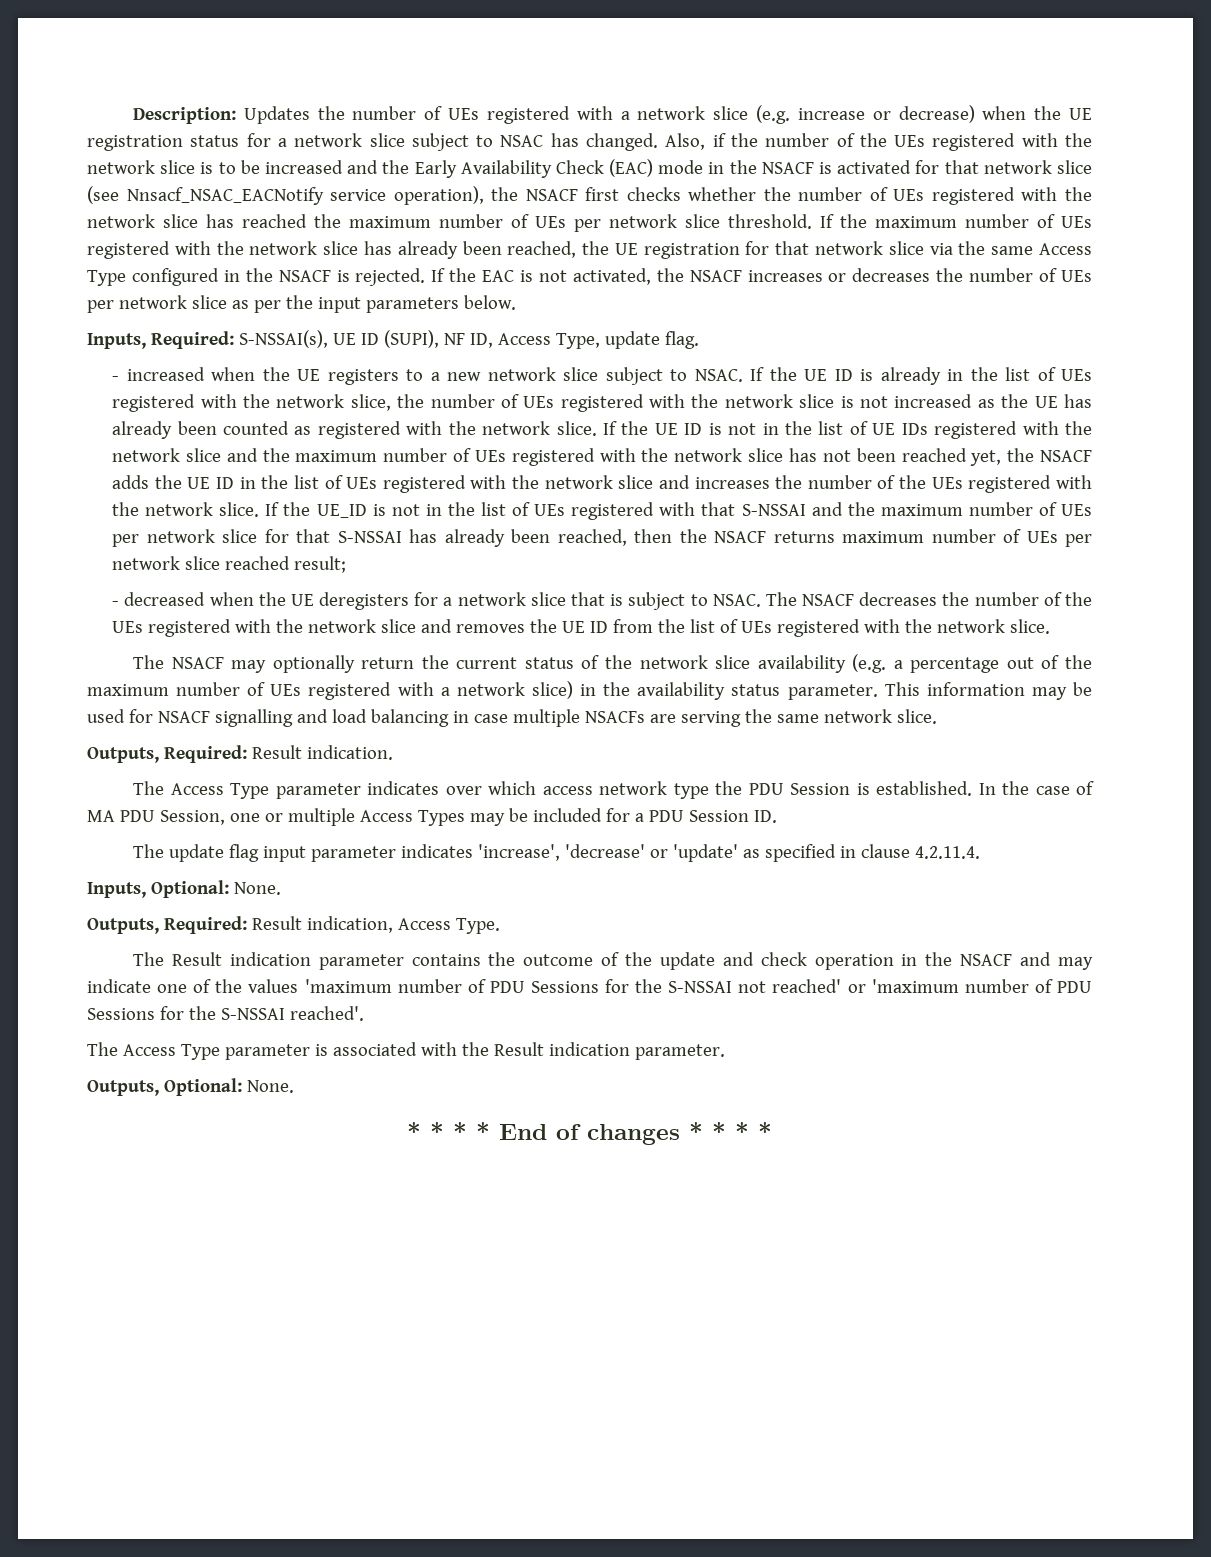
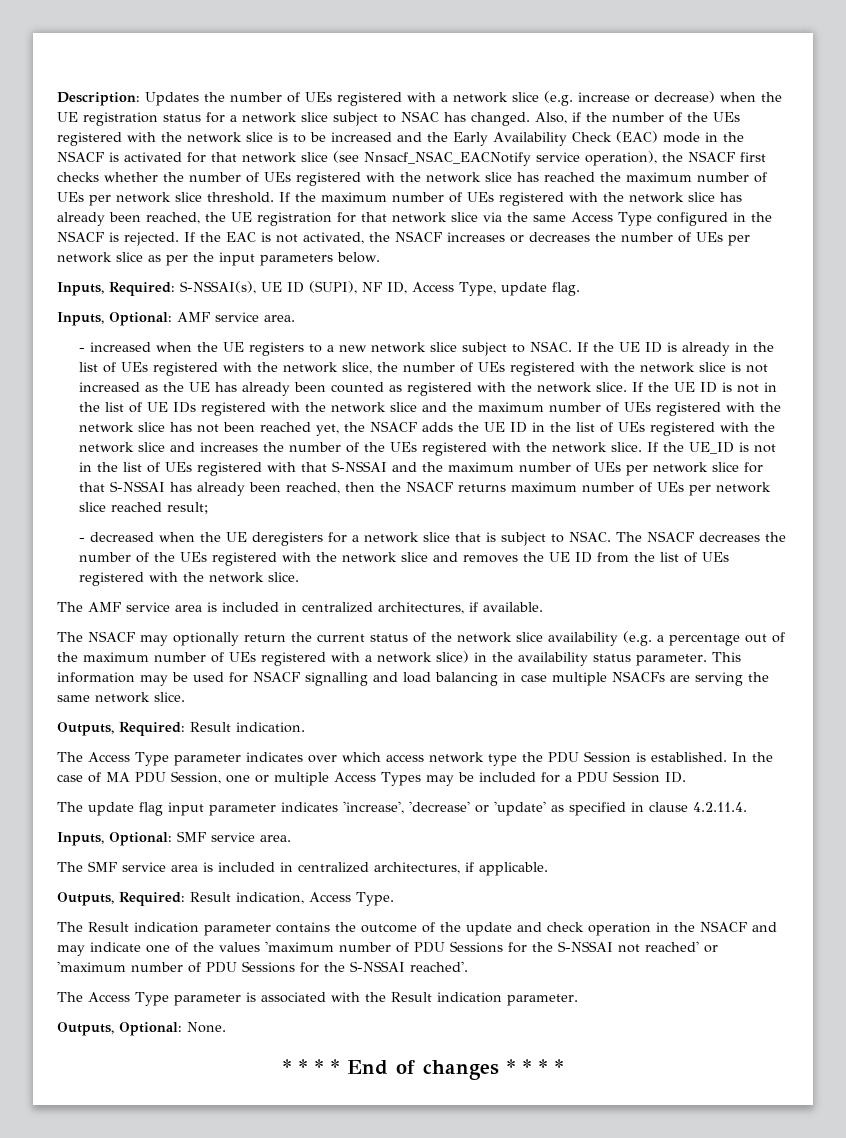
+ Inputs, Optional: AMF service area.
+ The AMF service area is included in centralized architectures, if available.
- Inputs, Optional: None.
+ Inputs, Optional: SMF service area.
+ The SMF service area is included in centralized architectures, if applicable.

